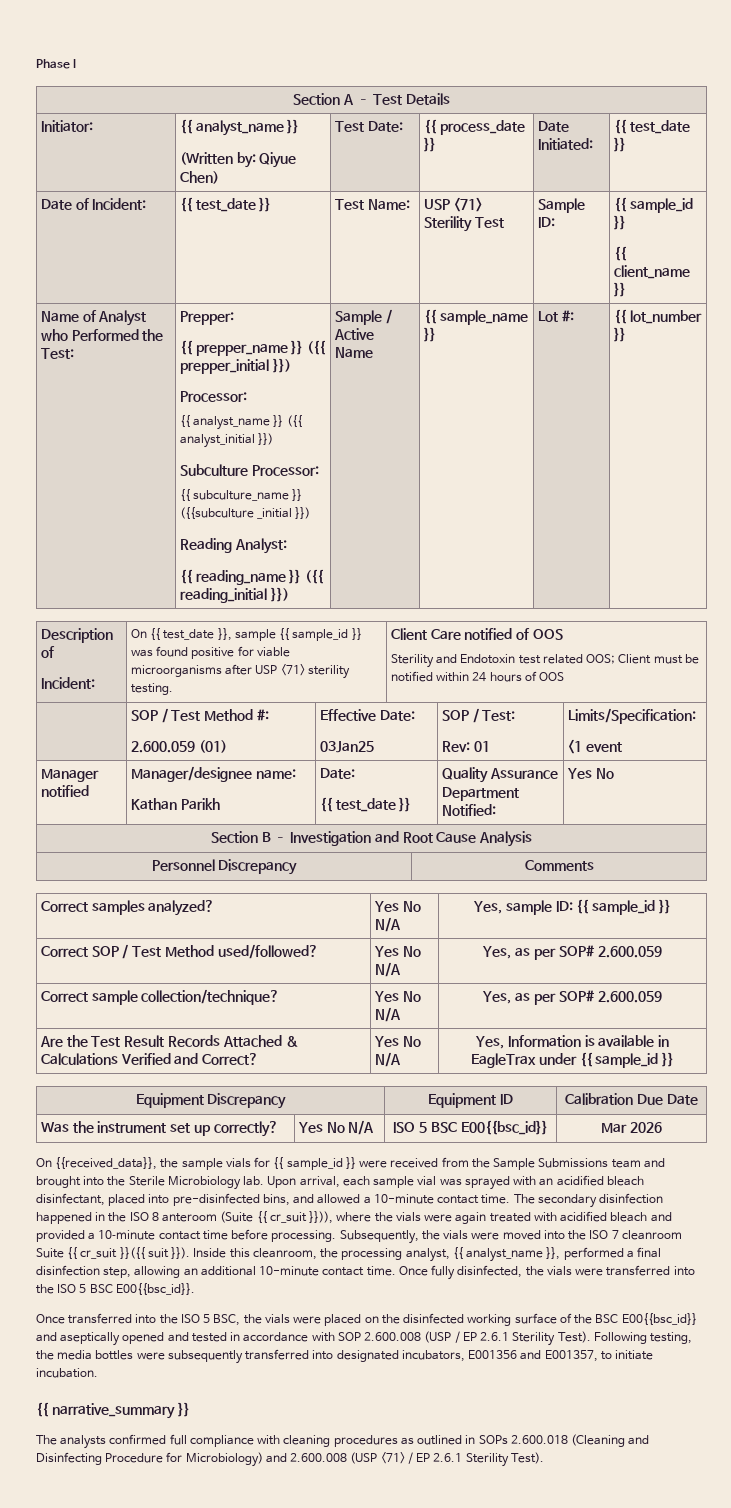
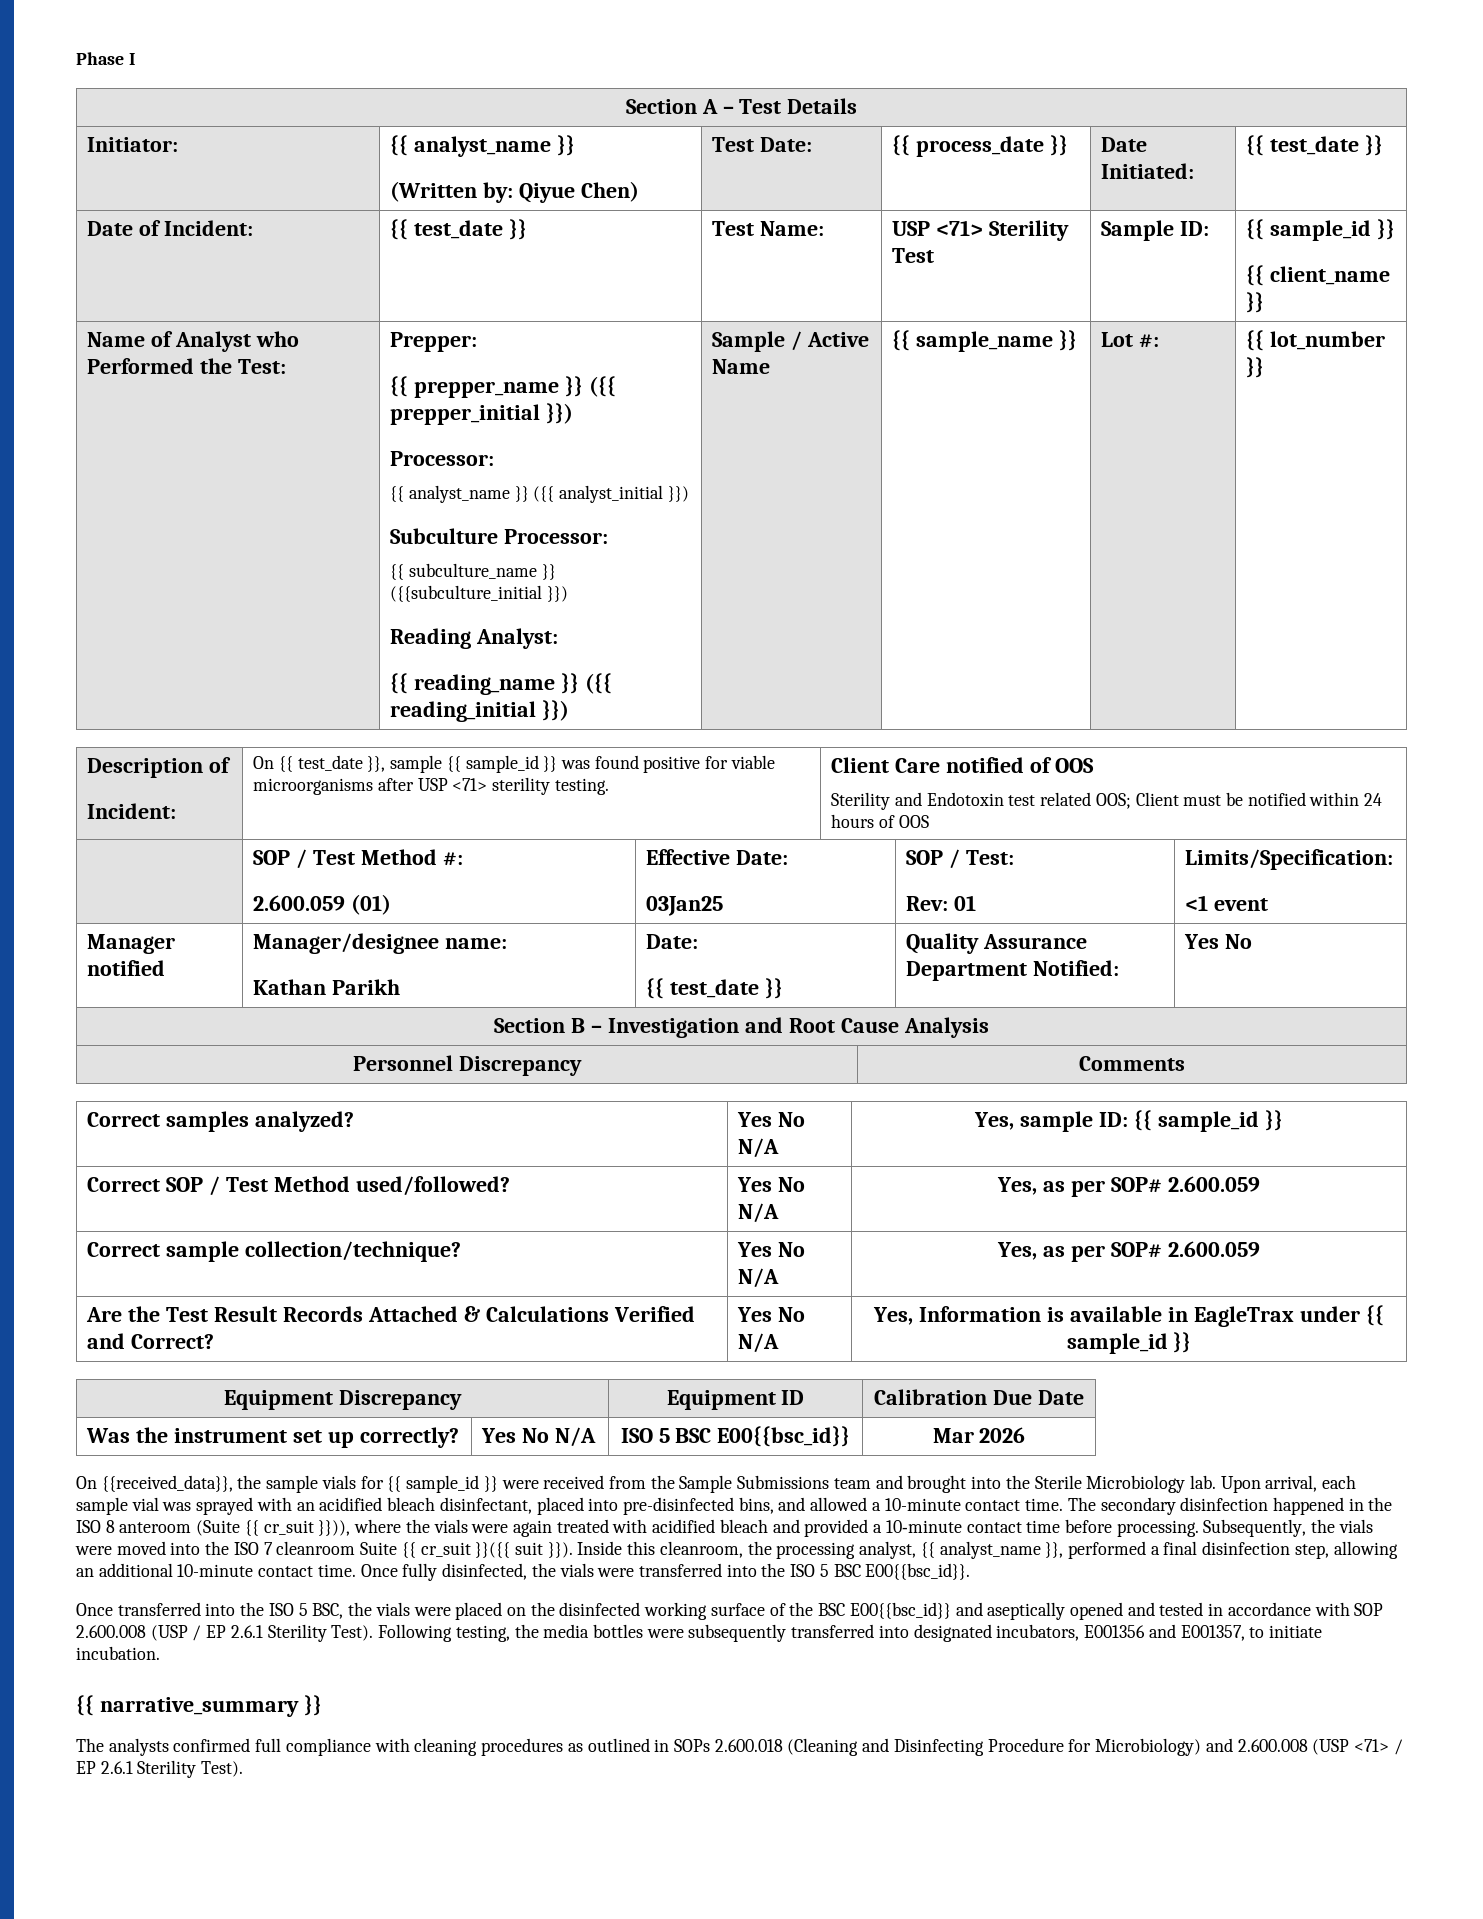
- {{ subculture_name }} ({{subculture _initial }})
+ {{ subculture_name }} ({{subculture_initial }})

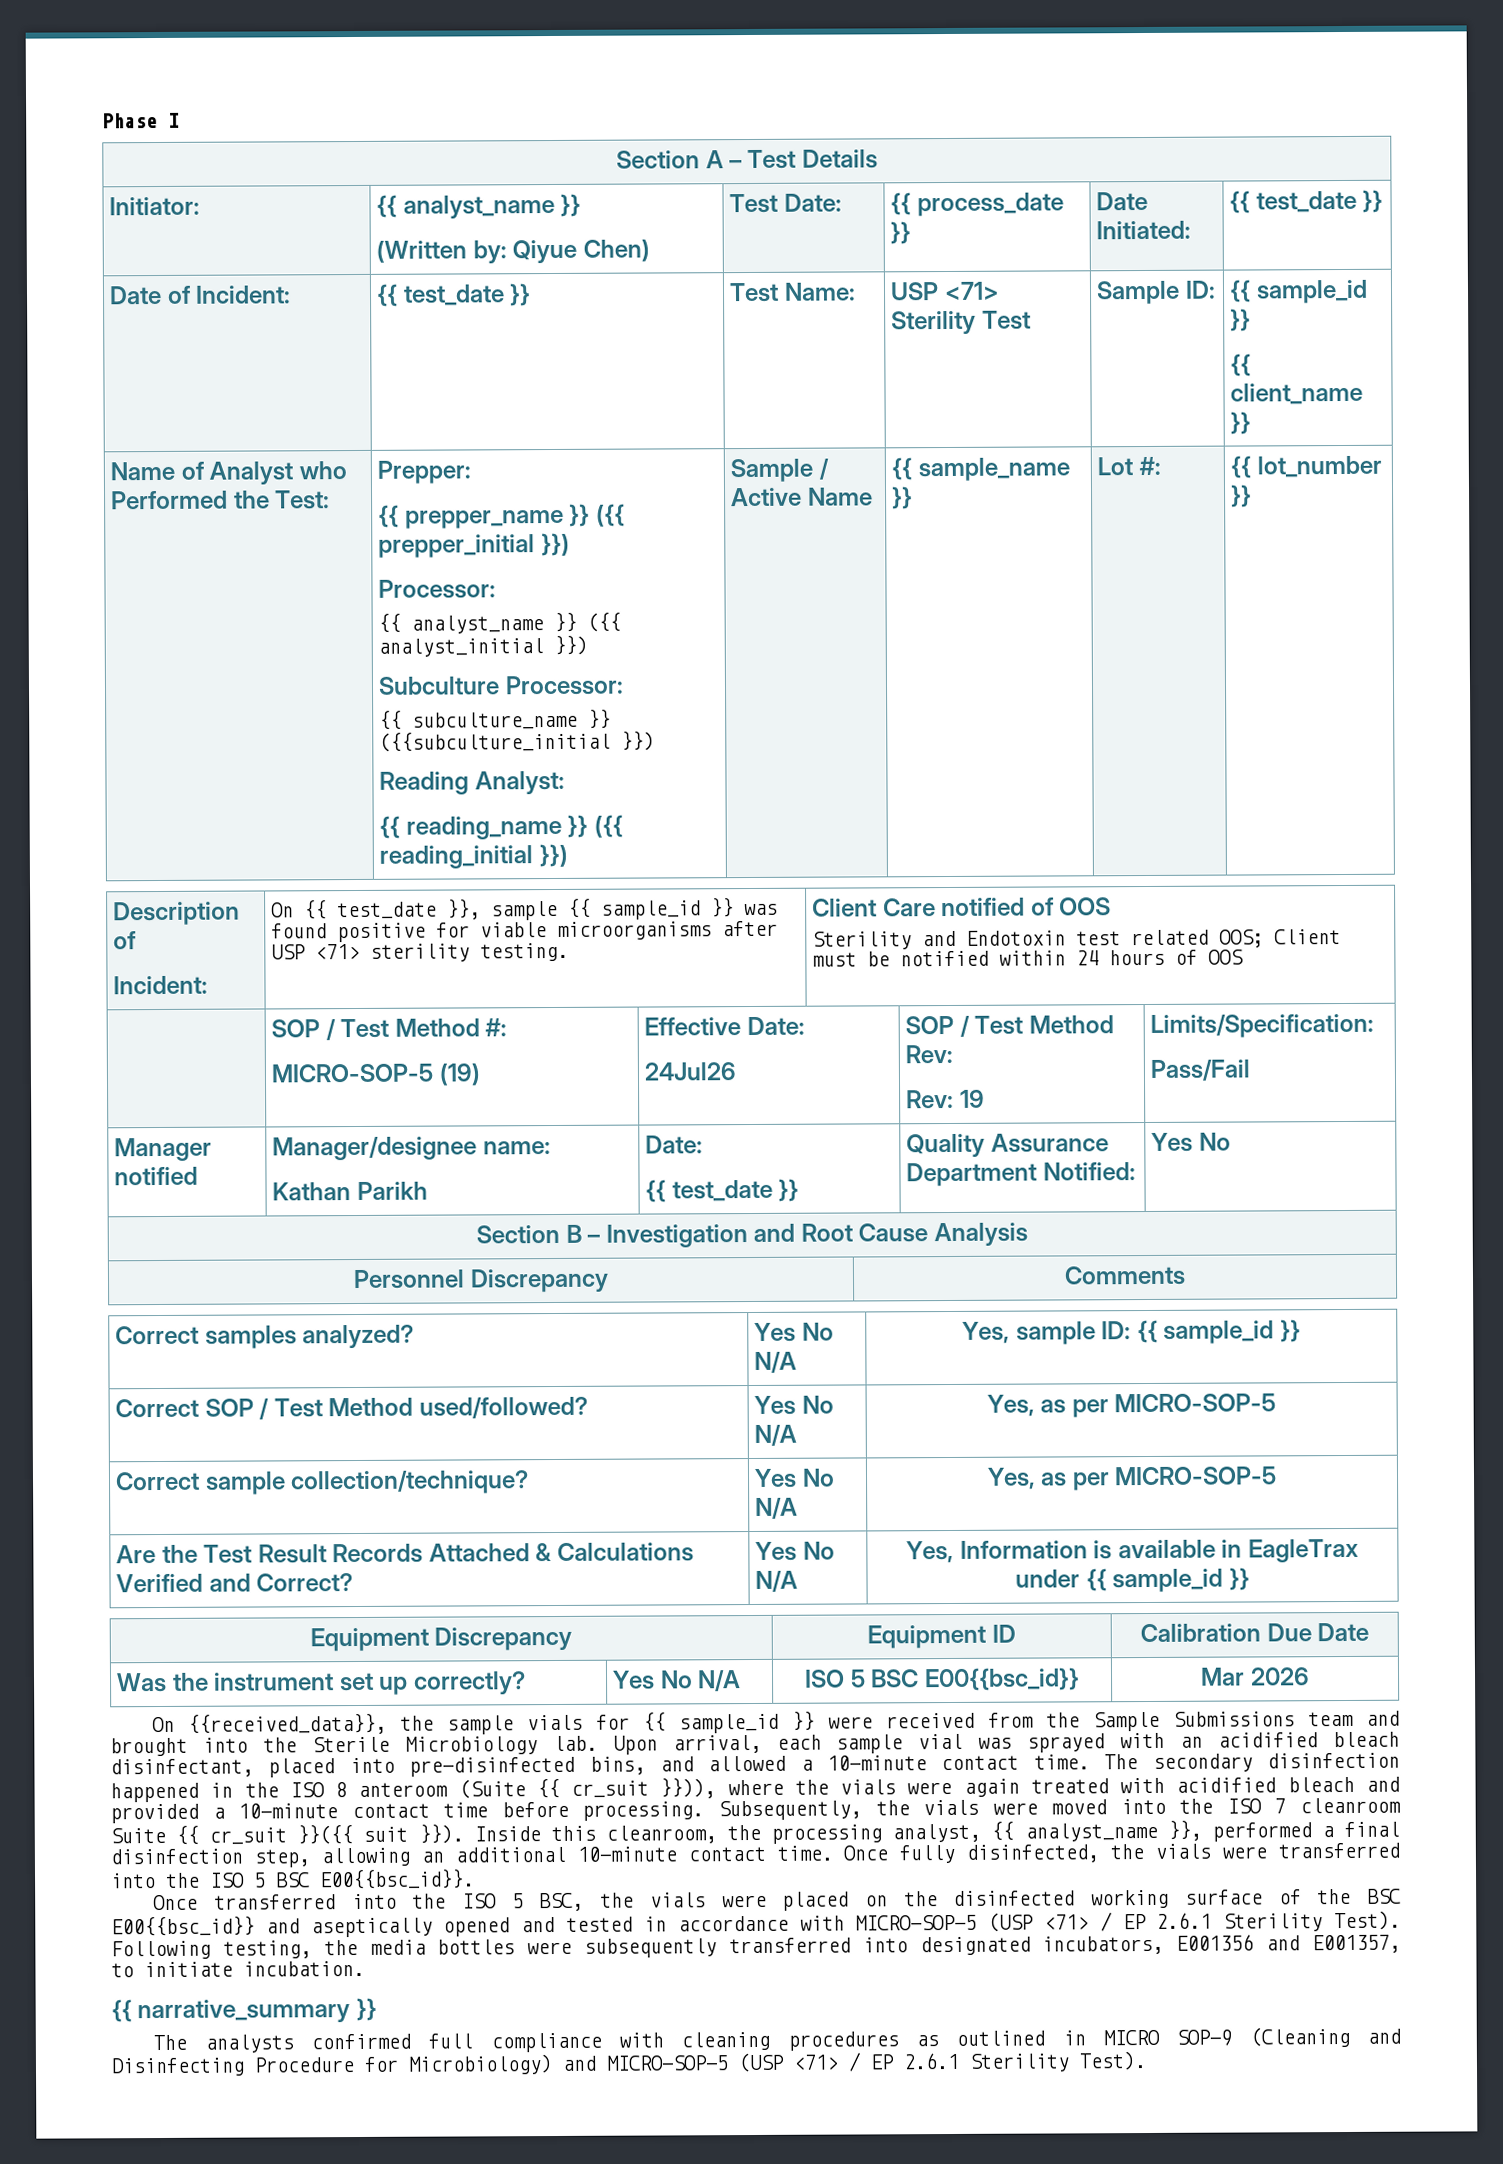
  | SOP / Test Method #:
- 2.600.059 (01) | Effective Date:
- 03Jan25 | SOP / Test:
- Rev: 01 | Limits/Specification:
- <1 event
+ MICRO-SOP-5 (19) | Effective Date:
+ 24Jul26 | SOP / Test Method Rev:
+ Rev: 19 | Limits/Specification:
+ Pass/Fail
- Correct SOP / Test Method used/followed? | Yes No N/A | Yes, as per SOP# 2.600.059
+ Correct SOP / Test Method used/followed? | Yes No N/A | Yes, as per MICRO-SOP-5
- Correct sample collection/technique? | Yes No N/A | Yes, as per SOP# 2.600.059
+ Correct sample collection/technique? | Yes No N/A | Yes, as per MICRO-SOP-5
- Once transferred into the ISO 5 BSC, the vials were placed on the disinfected working surface of the BSC E00{{bsc_id}} and aseptically opened and tested in accordance with SOP 2.600.008 (USP / EP 2.6.1 Sterility Test).
+ Once transferred into the ISO 5 BSC, the vials were placed on the disinfected working surface of the BSC E00{{bsc_id}} and aseptically opened and tested in accordance with MICRO-SOP-5 (USP <71> / EP 2.6.1 Sterility Test).
- The analysts confirmed full compliance with cleaning procedures as outlined in SOPs 2.600.018 (Cleaning and Disinfecting Procedure for Microbiology) and 2.600.008 (USP <71> / EP 2.6.1 Sterility Test).
+ The analysts confirmed full compliance with cleaning procedures as outlined in MICRO SOP-9 (Cleaning and Disinfecting Procedure for Microbiology) and MICRO-SOP-5 (USP <71> / EP 2.6.1 Sterility Test).

